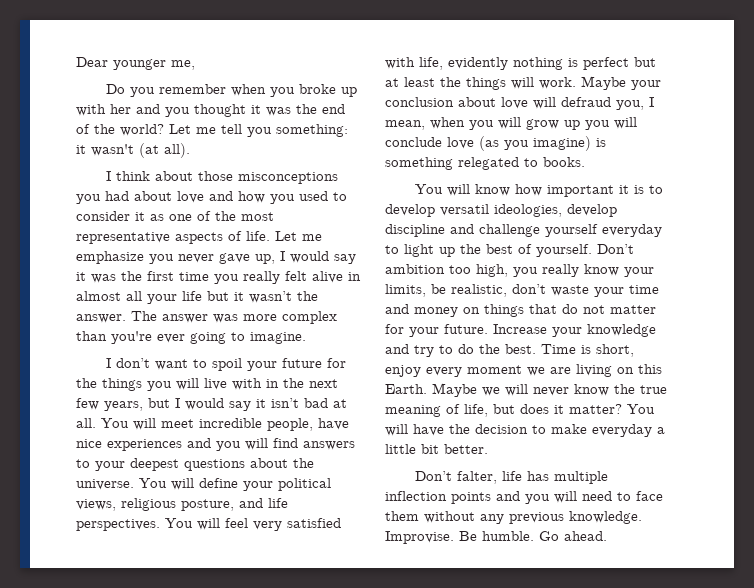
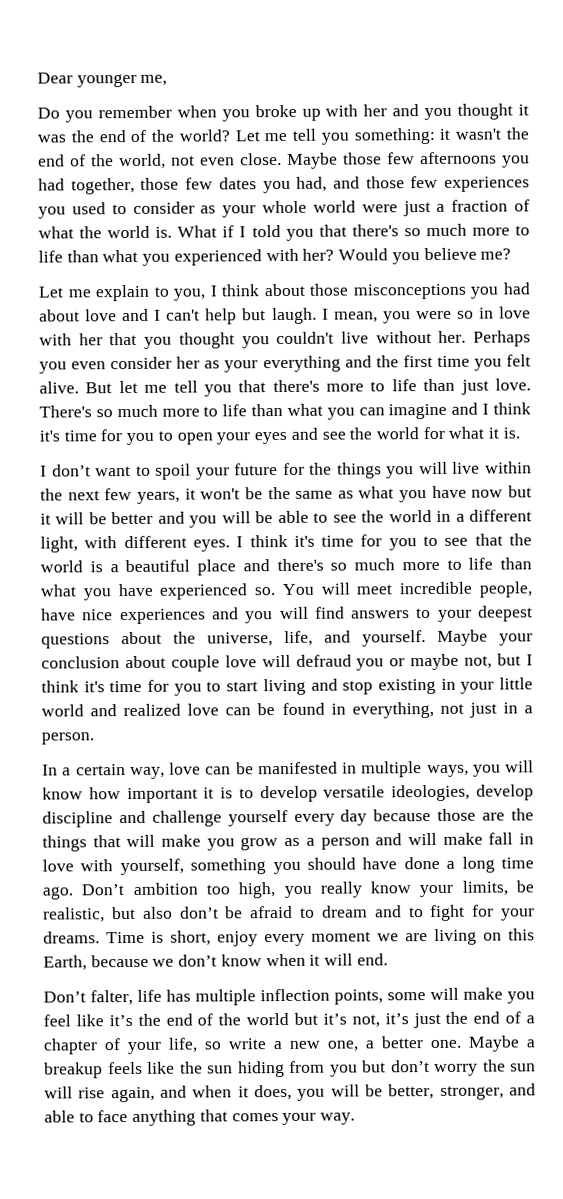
- Let me tell you something: it wasn't (at all).
- I think about those misconceptions you had about love and how you used to consider it as one of the most representative aspects of life. Let me emphasize you never gave up, I would say it was the first time you really felt alive in almost all your life but it wasn’t the answer. The answer was more complex than you're ever going to imagine.
+ Let me tell you something: it wasn't the end of the world, not even close. Maybe those few afternoons you had together, those few dates you had, and those few experiences you used to consider as your whole world were just a fraction of what the world is. What if I told you that there's so much more to life than what you experienced with her? Would you believe me?
+ Let me explain to you, I think about those misconceptions you had about love and I can't help but laugh. I mean, you were so in love with her that you thought you couldn't live without her. Perhaps you even consider her as your everything and the first time you felt alive. But let me tell you that there's more to life than just love. There's so much more to life than what you can imagine and I think it's time for you to open your eyes and see the world for what it is.
- I don’t want to spoil your future for the things you will live with in the next few years, but I would say it isn’t bad at all.
+ I don’t want to spoil your future for the things you will live within the next few years, it won't be the same as what you have now but it will be better and you will be able to see the world in a different light, with different eyes. I think it's time for you to see that the world is a beautiful place and there's so much more to life than what you have experienced so.
- You will meet incredible people, have nice experiences and you will find answers to your deepest questions about the universe. You will define your political views, religious posture, and life perspectives. You will feel very satisfied with life, evidently nothing is perfect but at least the things will work.
+ You will meet incredible people, have nice experiences and you will find answers to your deepest questions about the universe, life, and yourself.
- Maybe your conclusion about love will defraud you, I mean, when you will grow up you will conclude love (as you imagine) is something relegated to books.
- You will know how important it is to develop versatil ideologies, develop discipline and challenge yourself everyday to light up the best of yourself.
+ Maybe your conclusion about couple love will defraud you or maybe not, but I think it's time for you to start living and stop existing in your little world and realized love can be found in everything, not just in a person.
+ In a certain way, love can be manifested in multiple ways, you will know how important it is to develop versatile ideologies, develop discipline and challenge yourself every day because those are the things that will make you grow as a person and will make fall in love with yourself, something you should have done a long time ago.
- Don’t ambition too high, you really know your limits, be realistic, don’t waste your time and money on things that do not matter for your future. Increase your knowledge and try to do the best.
+ Don’t ambition too high, you really know your limits, be realistic, but also don’t be afraid to dream and to fight for your dreams.
- Time is short, enjoy every moment we are living on this Earth. Maybe we will never know the true meaning of life, but does it matter? You will have the decision to make everyday a little bit better.
+ Time is short, enjoy every moment we are living on this Earth, because we don’t know when it will end.
- Don’t falter, life has multiple inflection points and you will need to face them without any previous knowledge. Improvise. Be humble. Go ahead.
+ Don’t falter, life has multiple inflection points, some will make you feel like it’s the end of the world but it’s not, it’s just the end of a chapter of your life, so write a new one, a better one. Maybe a breakup feels like the sun hiding from you but don’t worry the sun will rise again, and when it does, you will be better, stronger, and able to face anything that comes your way.

